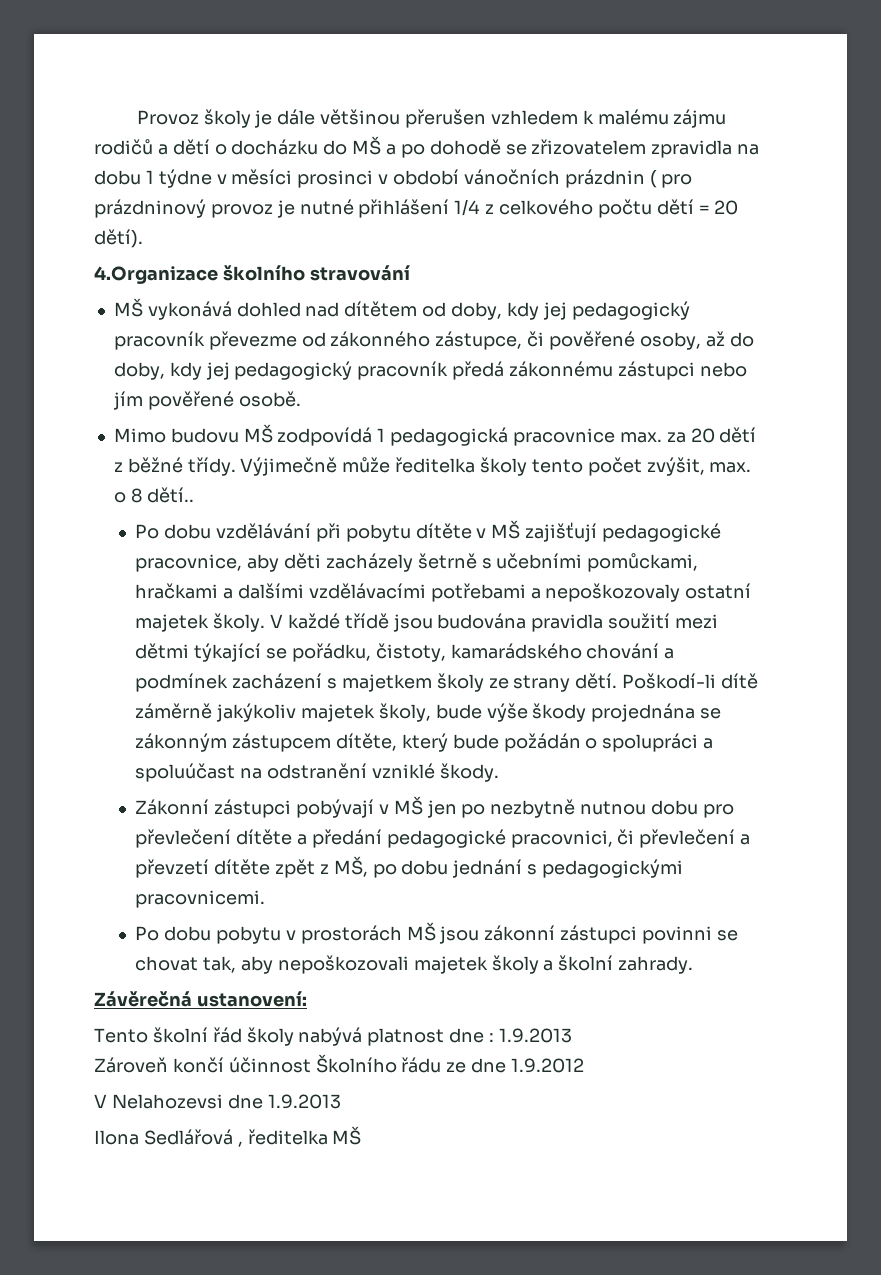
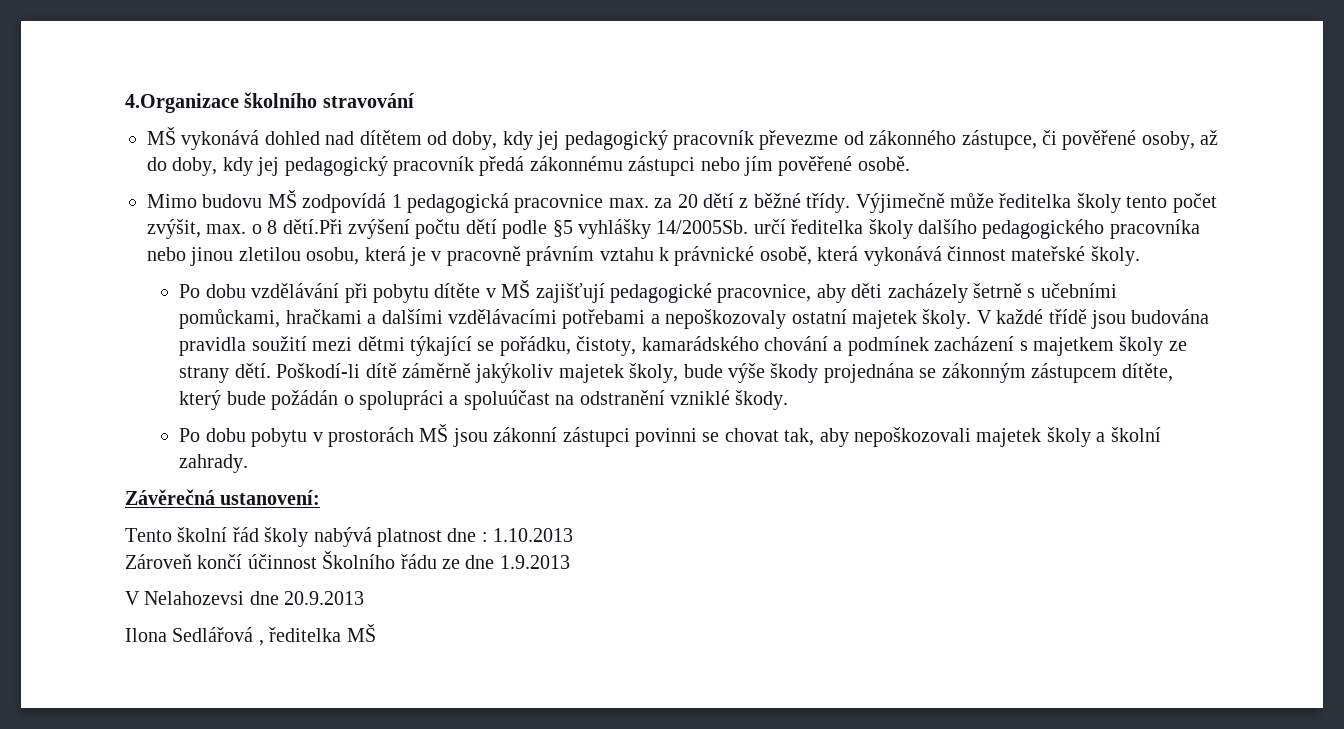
- Provoz školy je dále většinou přerušen vzhledem k malému zájmu rodičů a dětí o docházku do MŠ a po dohodě se zřizovatelem zpravidla na dobu 1 týdne v měsíci prosinci v období vánočních prázdnin ( pro prázdninový provoz je nutné přihlášení 1/4 z celkového počtu dětí = 20 dětí).
- Výjimečně může ředitelka školy tento počet zvýšit, max. o 8 dětí..
+ Výjimečně může ředitelka školy tento počet zvýšit, max. o 8 dětí.Při zvýšení počtu dětí podle §5 vyhlášky 14/2005Sb. určí ředitelka školy dalšího pedagogického pracovníka nebo jinou zletilou osobu, která je v pracovně právním vztahu k právnické osobě, která vykonává činnost mateřské školy.
- Zákonní zástupci pobývají v MŠ jen po nezbytně nutnou dobu pro převlečení dítěte a předání pedagogické pracovnici, či převlečení a převzetí dítěte zpět z MŠ, po dobu jednání s pedagogickými pracovnicemi.
- Tento školní řád školy nabývá platnost dne : 1.9.2013
+ Tento školní řád školy nabývá platnost dne : 1.10.2013
- Zároveň končí účinnost Školního řádu ze dne 1.9.2012
+ Zároveň končí účinnost Školního řádu ze dne 1.9.2013
- V Nelahozevsi dne 1.9.2013
+ V Nelahozevsi dne 20.9.2013

